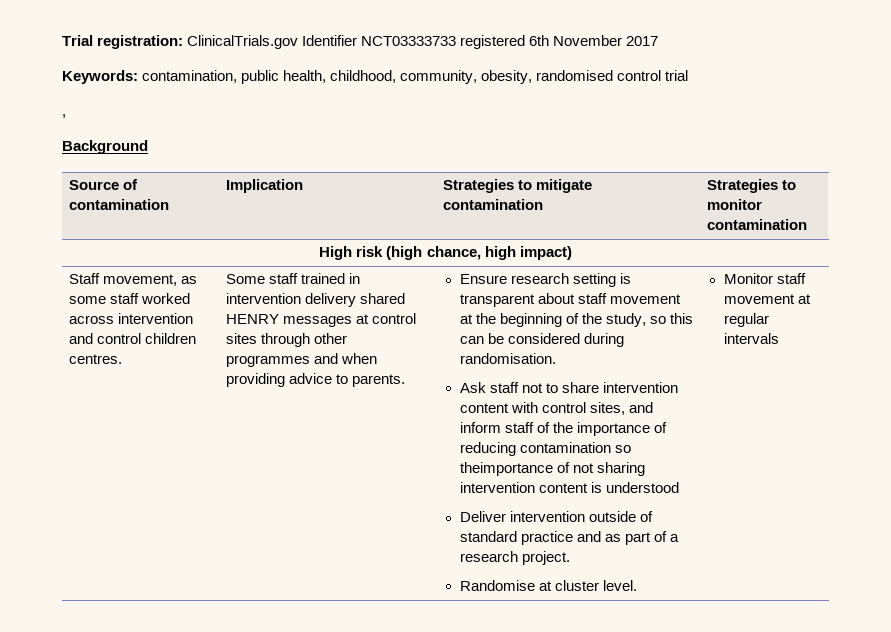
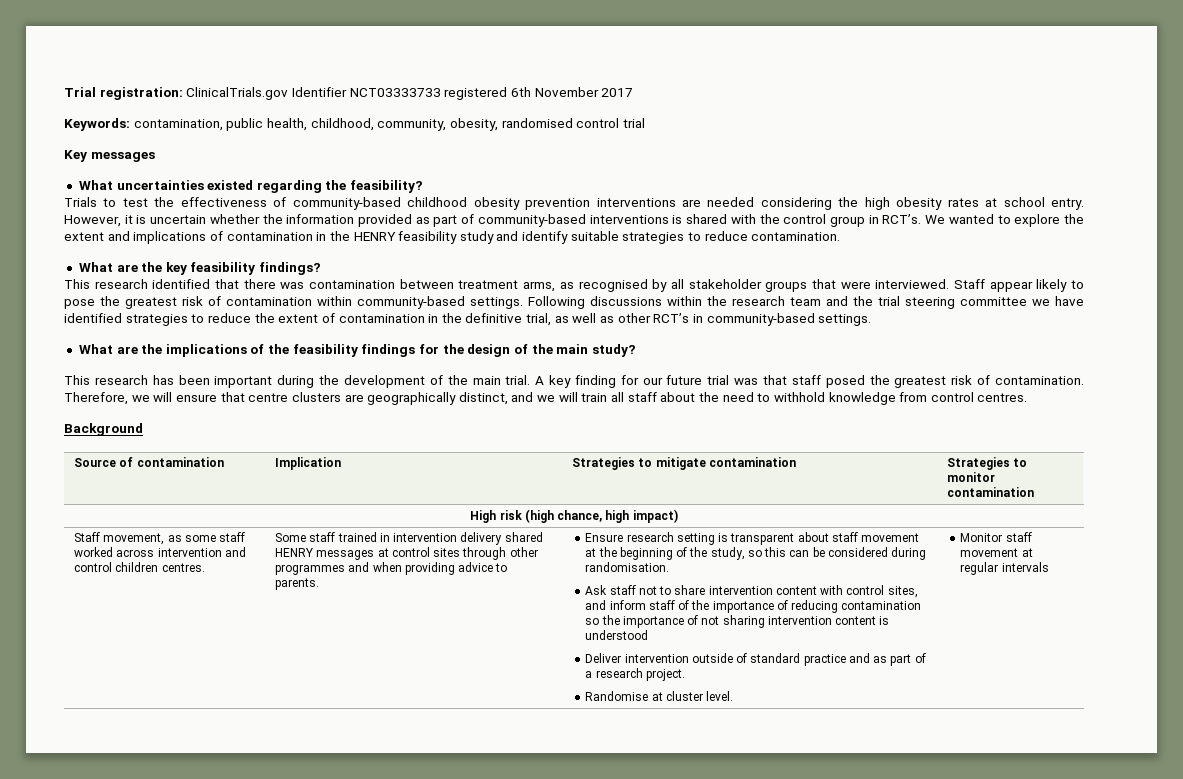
- ,
+ Key messages
+ What uncertainties existed regarding the feasibility?
+ Trials to test the effectiveness of community-based childhood obesity prevention interventions are needed considering the high obesity rates at school entry. However, it is uncertain whether the information provided as part of community-based interventions is shared with the control group in RCT’s. We wanted to explore the extent and implications of contamination in the HENRY feasibility study and identify suitable strategies to reduce contamination.
+ What are the key feasibility findings?
+ This research identified that there was contamination between treatment arms, as recognised by all stakeholder groups that were interviewed. Staff appear likely to pose the greatest risk of contamination within community-based settings. Following discussions within the research team and the trial steering committee we have identified strategies to reduce the extent of contamination in the definitive trial, as well as other RCT’s in community-based settings.
+ What are the implications of the feasibility findings for the design of the main study?
+ This research has been important during the development of the main trial. A key finding for our future trial was that staff posed the greatest risk of contamination. Therefore, we will ensure that centre clusters are geographically distinct, and we will train all staff about the need to withhold knowledge from control centres.
- Ask staff not to share intervention content with control sites, and inform staff of the importance of reducing contamination so theimportance of not sharing intervention content is understood
+ Ask staff not to share intervention content with control sites, and inform staff of the importance of reducing contamination so the importance of not sharing intervention content is understood

